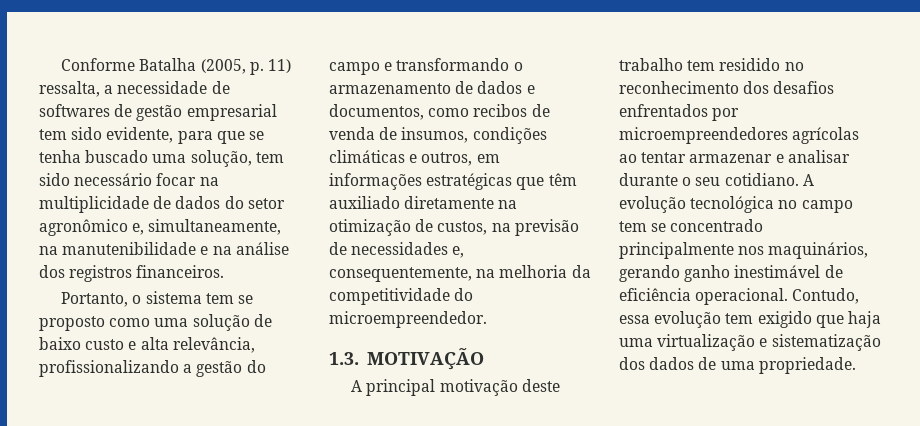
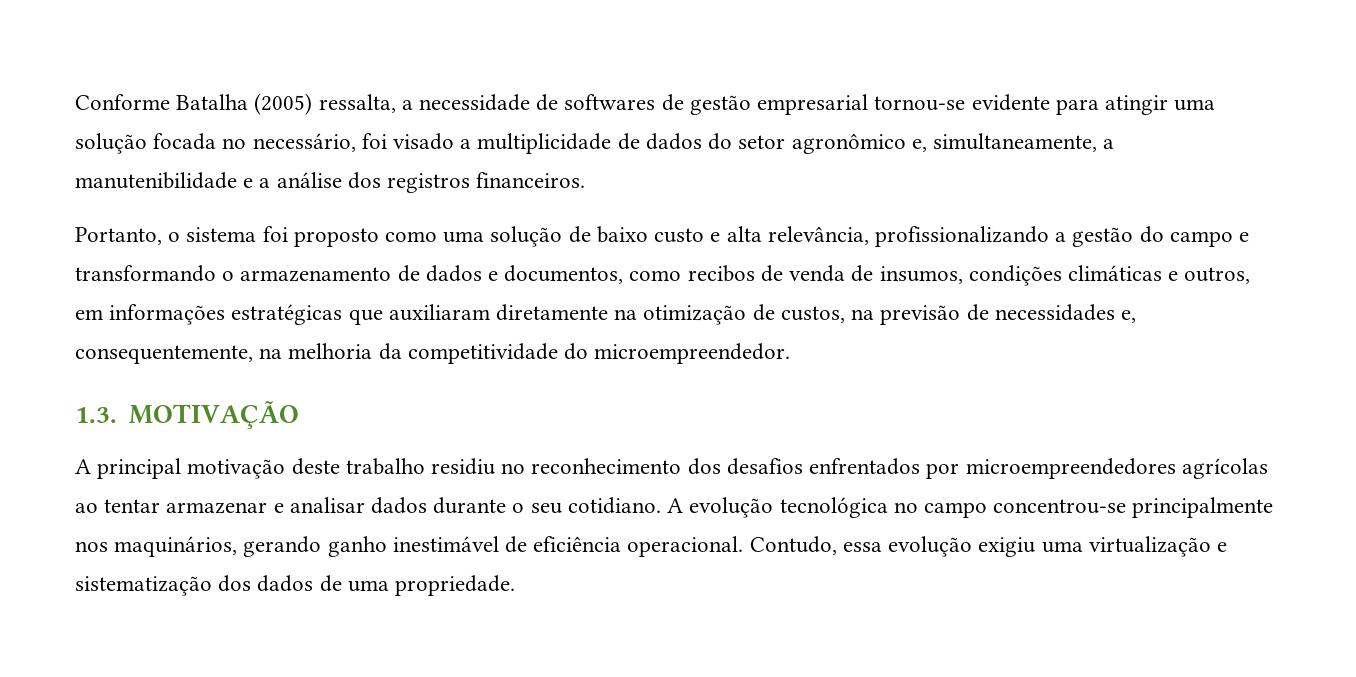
- Conforme Batalha (2005, p. 11) ressalta, a necessidade de softwares de gestão empresarial tem sido evidente, para que se tenha buscado uma solução, tem sido necessário focar na multiplicidade de dados do setor agronômico e, simultaneamente, na manutenibilidade e na análise dos registros financeiros.
+ Conforme Batalha (2005) ressalta, a necessidade de softwares de gestão empresarial tornou-se evidente para atingir uma solução focada no necessário, foi visado a multiplicidade de dados do setor agronômico e, simultaneamente, a manutenibilidade e a análise dos registros financeiros.
- Portanto, o sistema tem se proposto como uma solução de baixo custo e alta relevância, profissionalizando a gestão do campo e transformando o armazenamento de dados e documentos, como recibos de venda de insumos, condições climáticas e outros, em informações estratégicas que têm auxiliado diretamente na otimização de custos, na previsão de necessidades e, consequentemente, na melhoria da competitividade do microempreendedor.
+ Portanto, o sistema foi proposto como uma solução de baixo custo e alta relevância, profissionalizando a gestão do campo e transformando o armazenamento de dados e documentos, como recibos de venda de insumos, condições climáticas e outros, em informações estratégicas que auxiliaram diretamente na otimização de custos, na previsão de necessidades e, consequentemente, na melhoria da competitividade do microempreendedor.
- A principal motivação deste trabalho tem residido no reconhecimento dos desafios enfrentados por microempreendedores agrícolas ao tentar armazenar e analisar durante o seu cotidiano.
+ A principal motivação deste trabalho residiu no reconhecimento dos desafios enfrentados por microempreendedores agrícolas ao tentar armazenar e analisar dados durante o seu cotidiano.
- A evolução tecnológica no campo tem se concentrado principalmente nos maquinários, gerando ganho inestimável de eficiência operacional.
+ A evolução tecnológica no campo concentrou-se principalmente nos maquinários, gerando ganho inestimável de eficiência operacional.
- Contudo, essa evolução tem exigido que haja uma virtualização e sistematização dos dados de uma propriedade.
+ Contudo, essa evolução exigiu uma virtualização e sistematização dos dados de uma propriedade.

